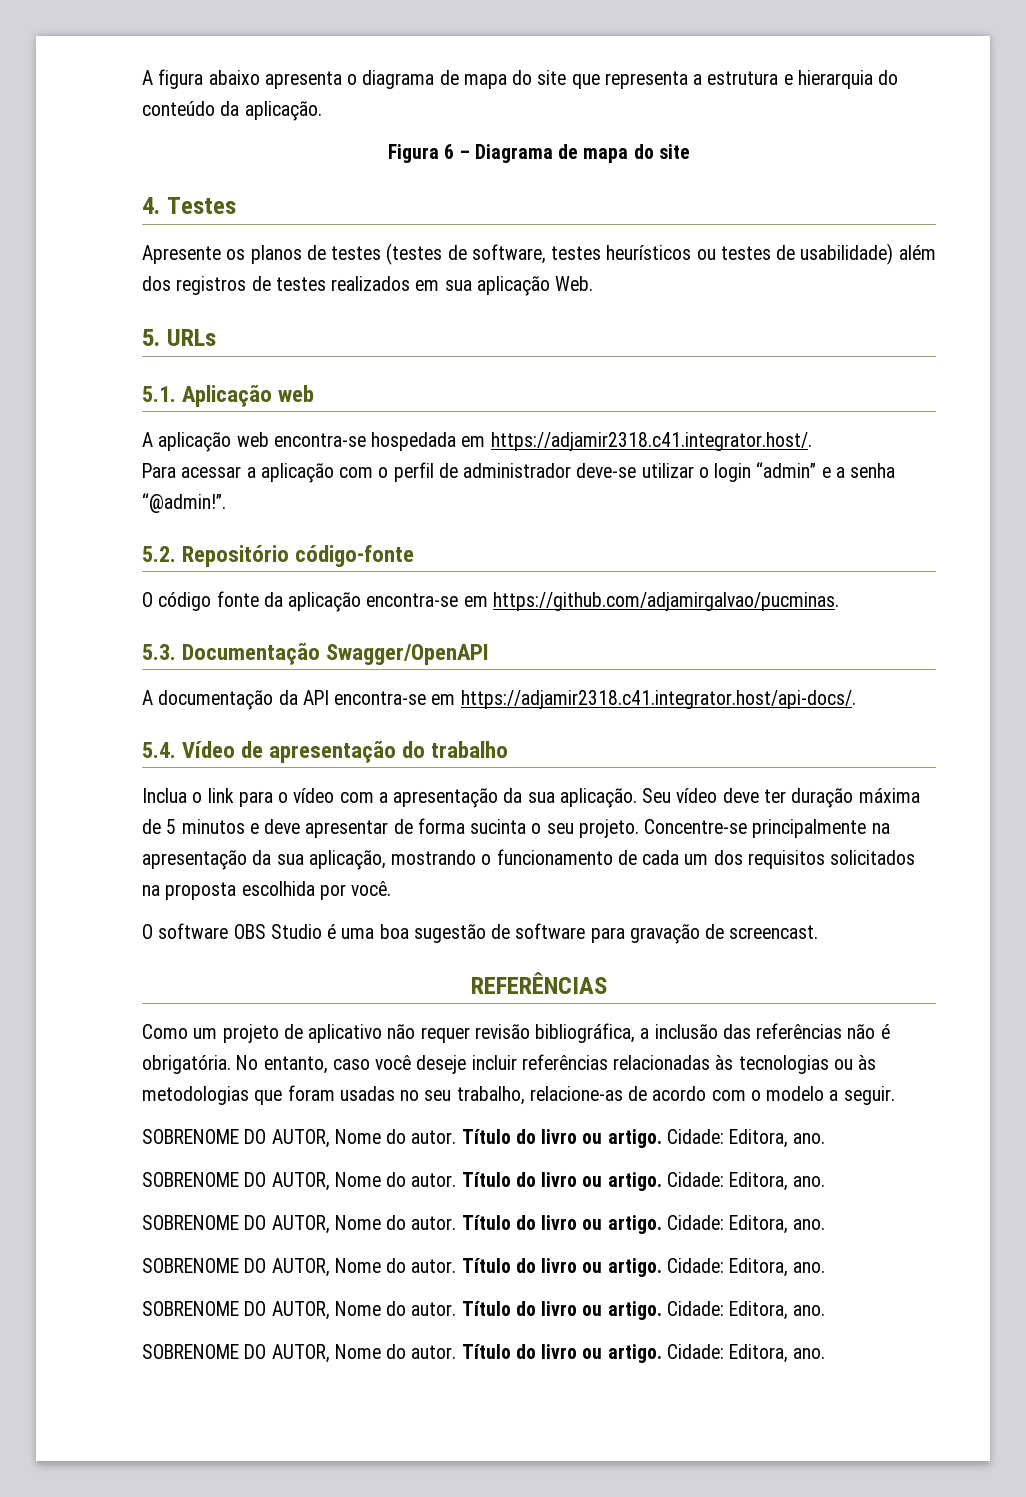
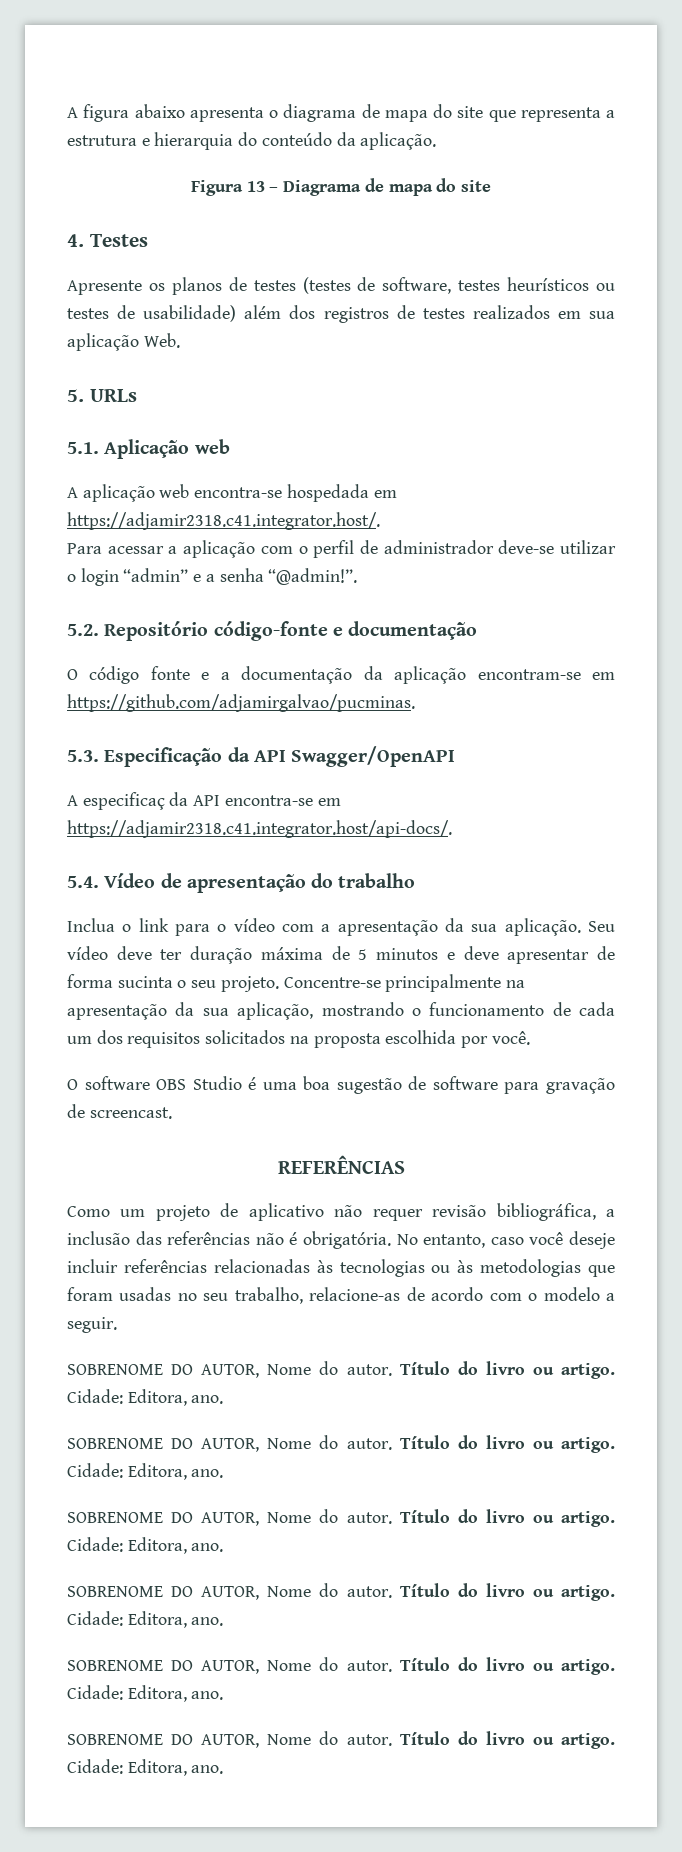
- Figura 6 – Diagrama de mapa do site
+ Figura 13 – Diagrama de mapa do site
- 5.2. Repositório código-fonte
+ 5.2. Repositório código-fonte e documentação
- O código fonte da aplicação encontra-se em https://github.com/adjamirgalvao/pucminas.
+ O código fonte e a documentação da aplicação encontram-se em https://github.com/adjamirgalvao/pucminas.
- 5.3. Documentação Swagger/OpenAPI
+ 5.3. Especificação da API Swagger/OpenAPI
- A documentação da API encontra-se em https://adjamir2318.c41.integrator.host/api-docs/.
+ A especificaç da API encontra-se em https://adjamir2318.c41.integrator.host/api-docs/.

